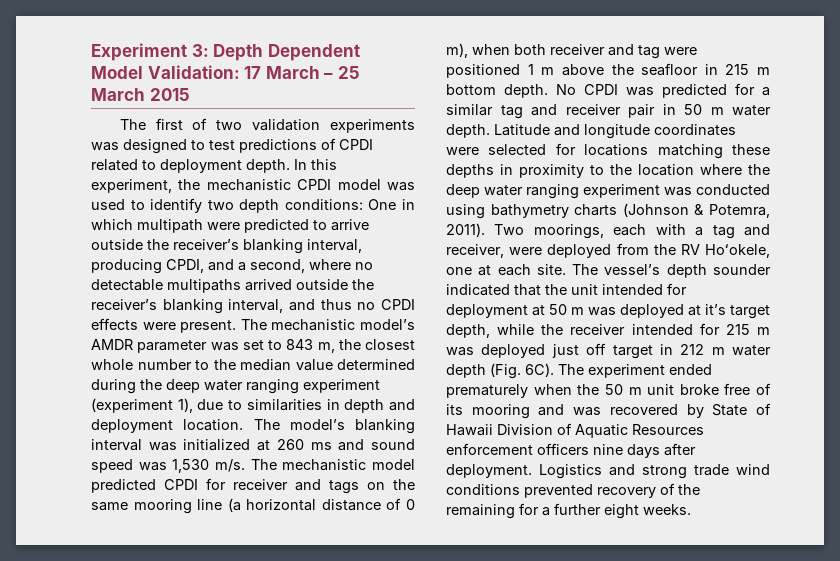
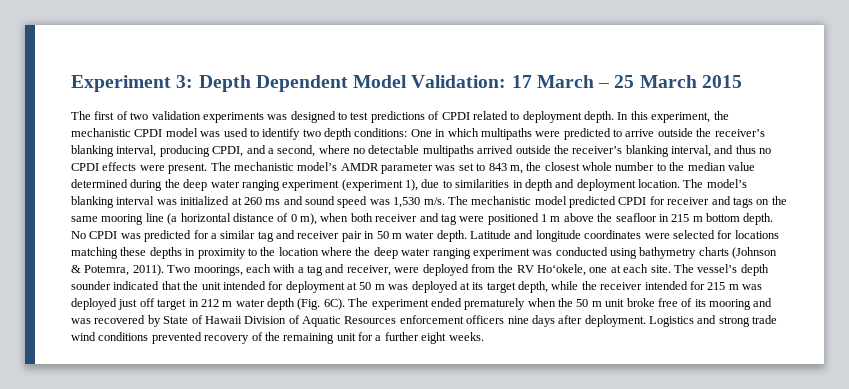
- In this experiment, the mechanistic CPDI model was used to identify two depth conditions: One in which multipath were predicted to arrive outside the receiver’s blanking interval, producing CPDI, and a second, where no detectable multipaths arrived outside the receiver’s blanking interval, and thus no CPDI effects were present.
+ In this experiment, the mechanistic CPDI model was used to identify two depth conditions: One in which multipaths were predicted to arrive outside the receiver’s blanking interval, producing CPDI, and a second, where no detectable multipaths arrived outside the receiver’s blanking interval, and thus no CPDI effects were present.
- The vessel’s depth sounder indicated that the unit intended for deployment at 50 m was deployed at it’s target depth, while the receiver intended for 215 m was deployed just off target in 212 m water depth (Fig. 6C).
+ The vessel’s depth sounder indicated that the unit intended for deployment at 50 m was deployed at its target depth, while the receiver intended for 215 m was deployed just off target in 212 m water depth (Fig. 6C).
- Logistics and strong trade wind conditions prevented recovery of the remaining for a further eight weeks.
+ Logistics and strong trade wind conditions prevented recovery of the remaining unit for a further eight weeks.

